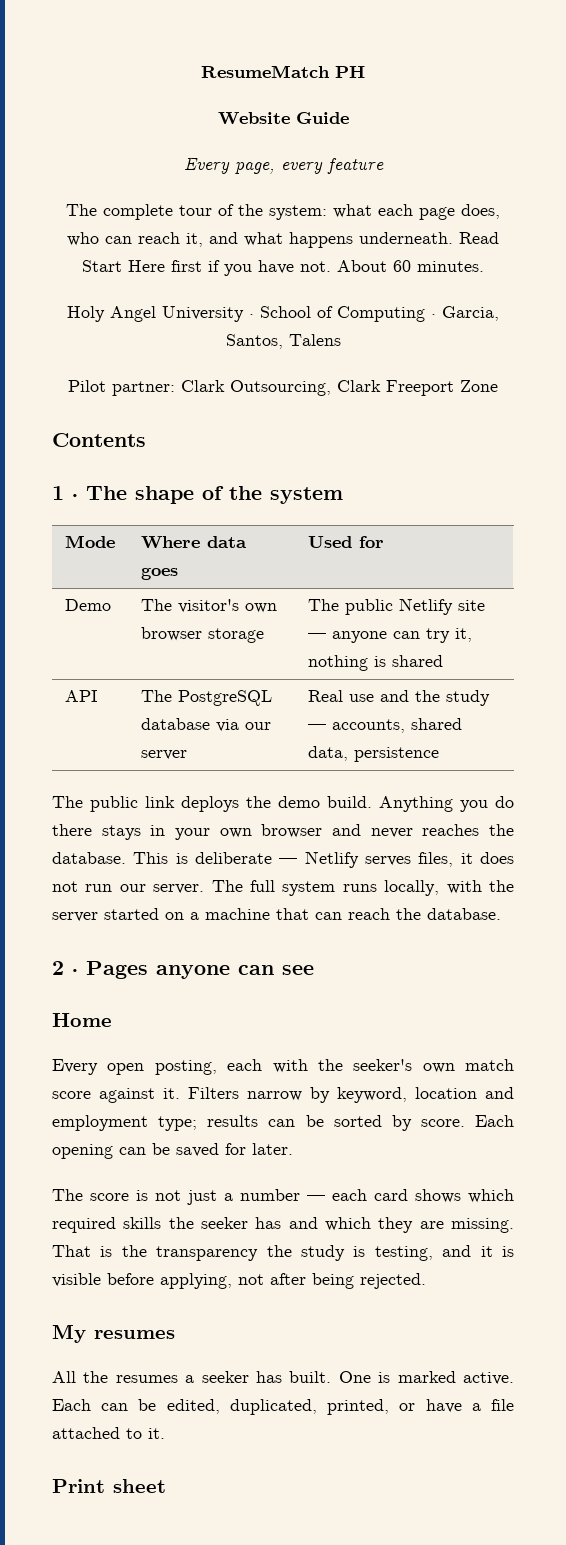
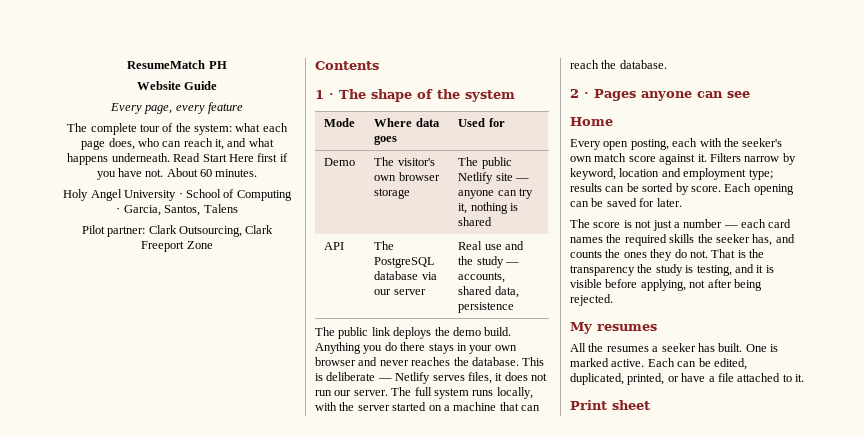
- The score is not just a number — each card shows which required skills the seeker has and which they are missing.
+ The score is not just a number — each card names the required skills the seeker has, and counts the ones they do not.

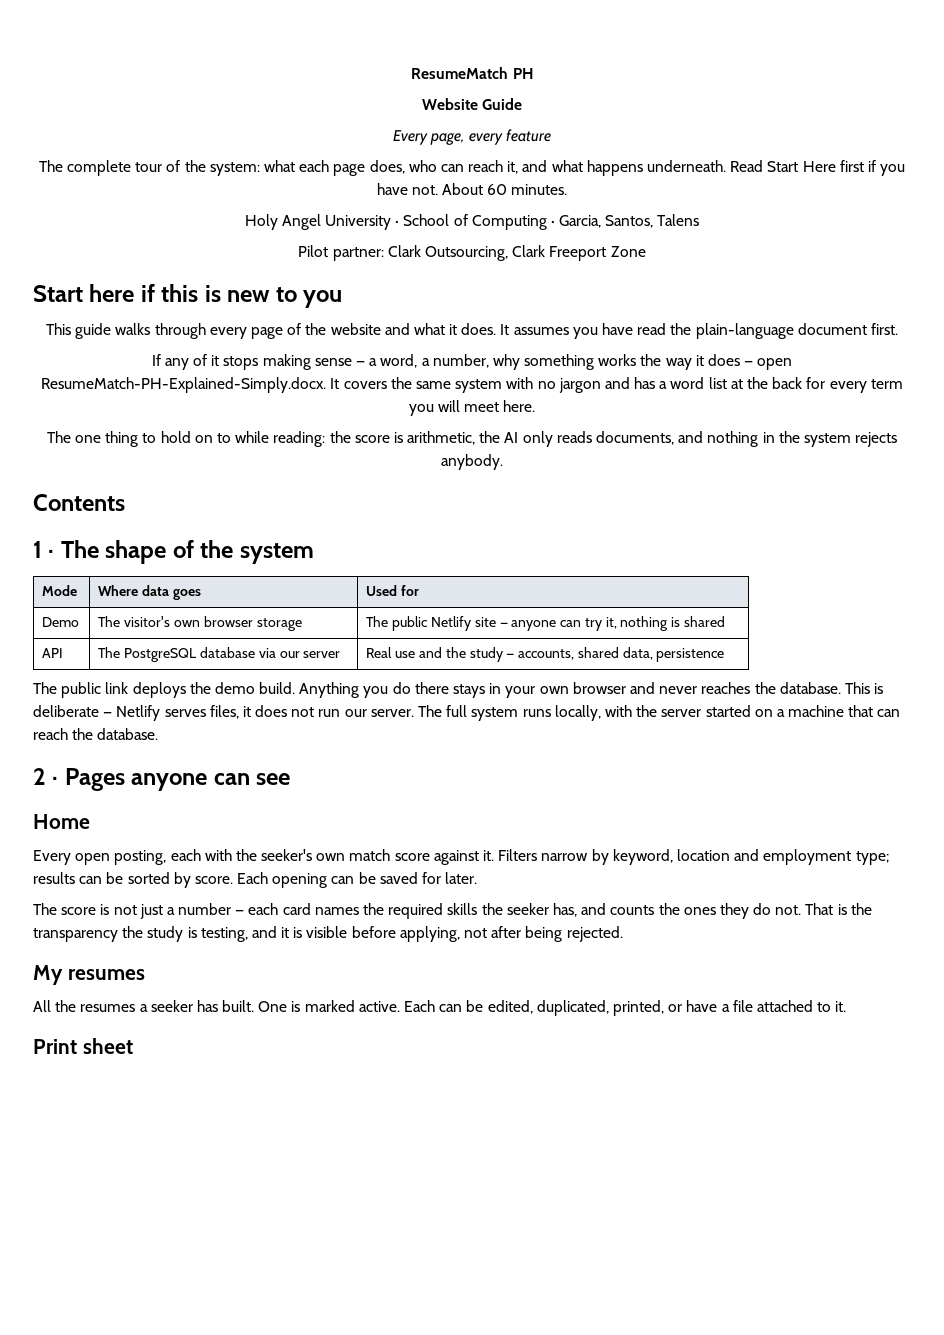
+ Start here if this is new to you
+ This guide walks through every page of the website and what it does. It assumes you have read the plain-language document first.
+ If any of it stops making sense — a word, a number, why something works the way it does — open ResumeMatch-PH-Explained-Simply.docx. It covers the same system with no jargon and has a word list at the back for every term you will meet here.
+ The one thing to hold on to while reading: the score is arithmetic, the AI only reads documents, and nothing in the system rejects anybody.

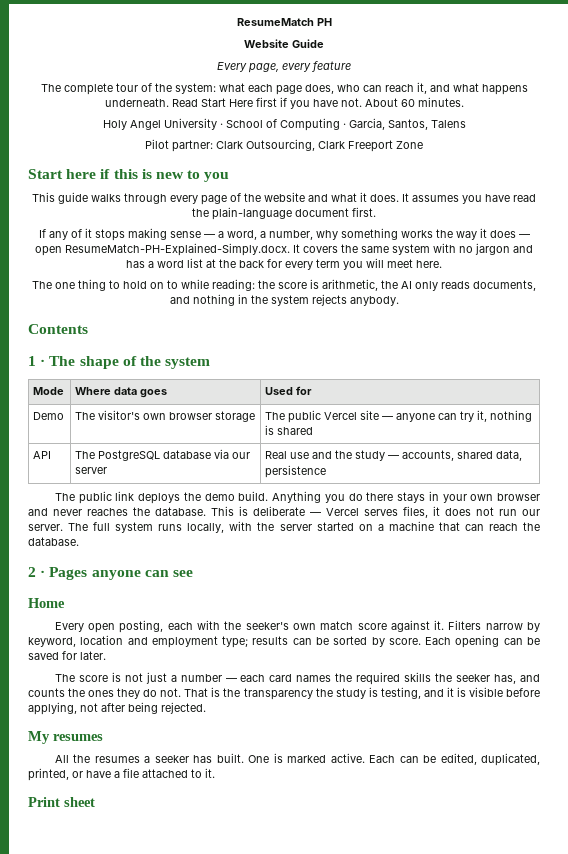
- Demo | The visitor's own browser storage | The public Netlify site — anyone can try it, nothing is shared
+ Demo | The visitor's own browser storage | The public Vercel site — anyone can try it, nothing is shared
- This is deliberate — Netlify serves files, it does not run our server.
+ This is deliberate — Vercel serves files, it does not run our server.

